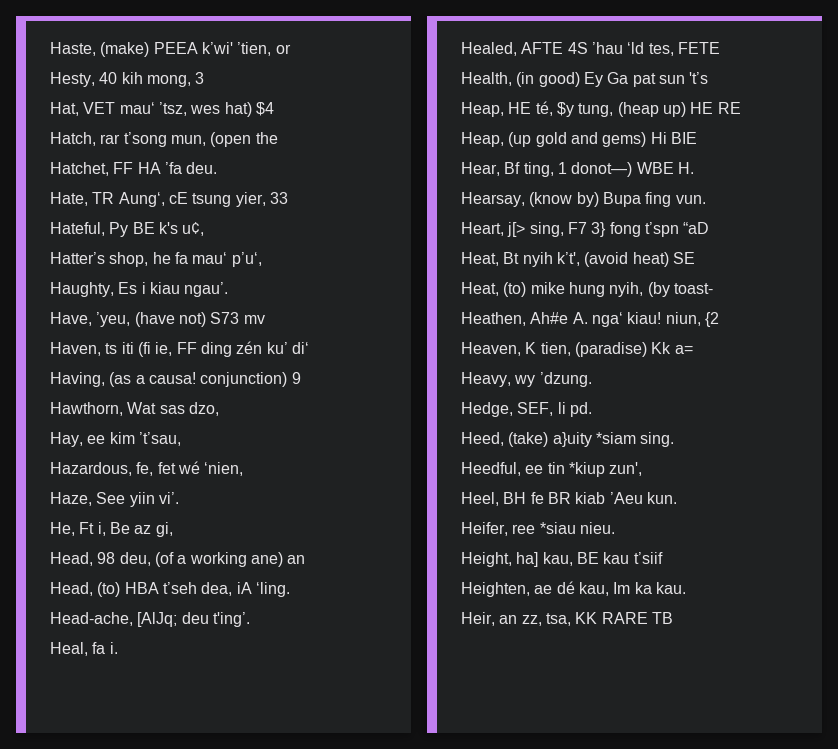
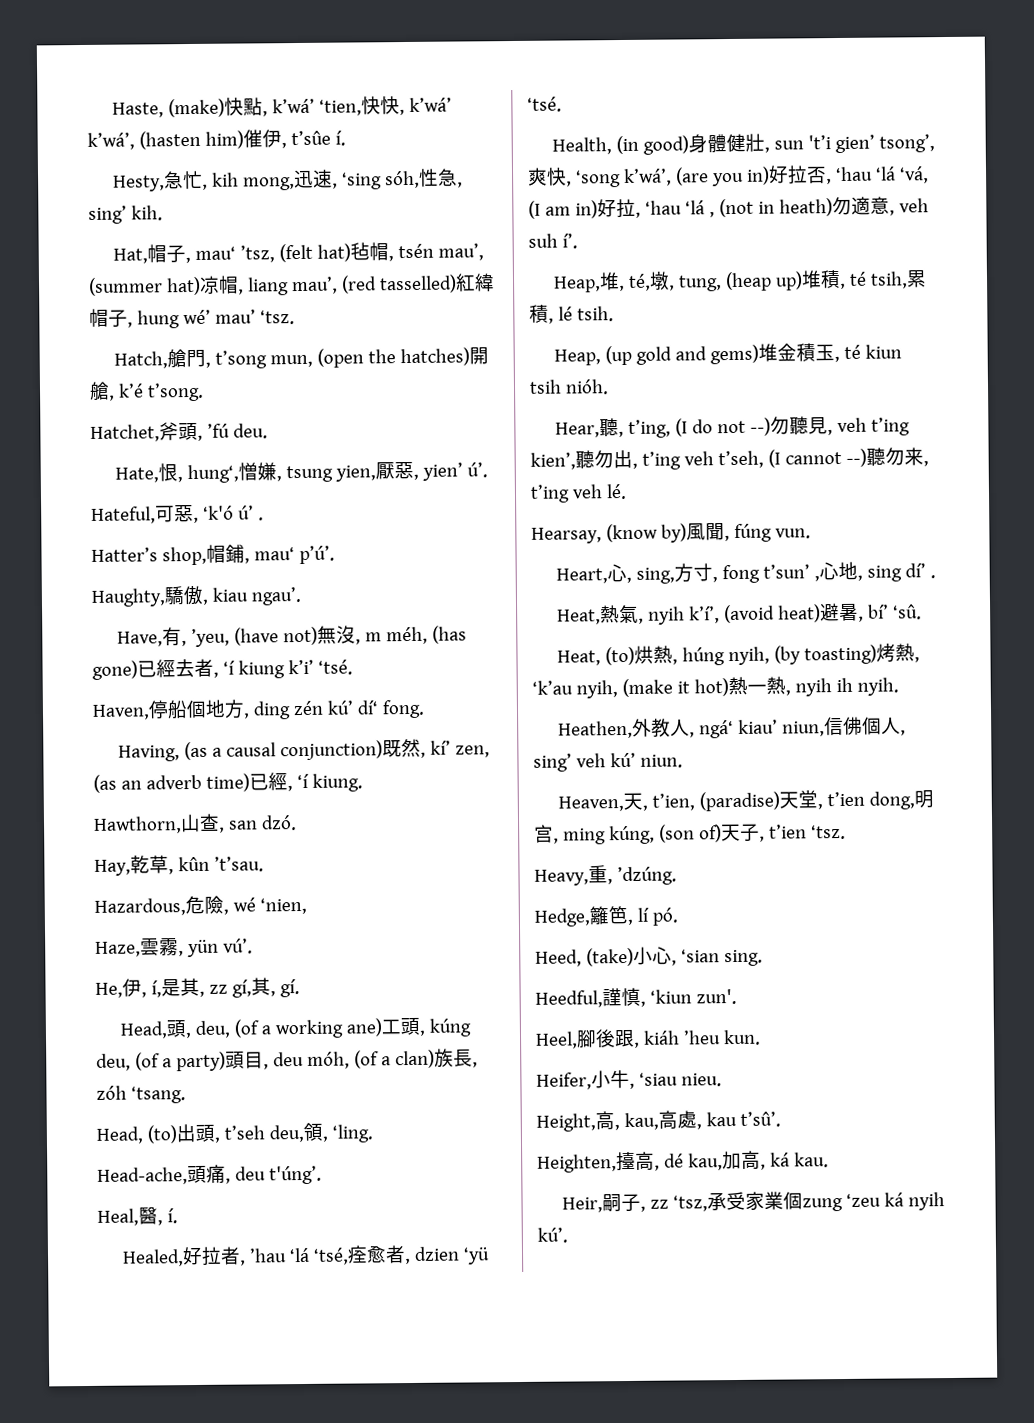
- Haste, (make) PEEA k’wi' ’tien, or
- Hesty, 40 kih mong, 3
- Hat, VET mau‘ ’tsz, wes hat) $4
+ Haste, (make)快點, k’wá’ ‘tien,快快, k’wá’ k’wá’, (hasten him)催伊, t’sûe í.
+ Hesty,急忙, kih mong,迅速, ‘sing sóh,性急, sing’ kih.
+ Hat,帽子, mau‘ ’tsz, (felt hat)毡帽, tsén mau’, (summer hat)凉帽, liang mau’, (red tasselled)紅緯帽子, hung wé’ mau’ ‘tsz.
- Hatch, rar t’song mun, (open the
- Hatchet, FF HA ’fa deu.
- Hate, TR Aung‘, cE tsung yier, 33
- Hateful, Py BE k's u¢,
- Hatter’s shop, he fa mau‘ p’u‘,
+ Hatch,艙門, t’song mun, (open the hatches)開艙, k’é t’song.
+ Hatchet,斧頭, ’fú deu.
+ Hate,恨, hung‘,憎嫌, tsung yien,厭惡, yien’ ú’.
+ Hateful,可惡, ‘k'ó ú’ .
+ Hatter’s shop,帽鋪, mau‘ p’ú’.
- Haughty, Es i kiau ngau’.
+ Haughty,驕傲, kiau ngau’.
- Have, ’yeu, (have not) S73 mv
- Haven, ts iti (fi ie, FF ding zén ku’ di‘
- Having, (as a causa! conjunction) 9
- Hawthorn, Wat sas dzo,
- Hay, ee kim ’t’sau,
+ Have,有, ’yeu, (have not)無沒, m méh, (has gone)已經去者, ‘í kiung k’i’ ‘tsé.
+ Haven,停船個地方, ding zén kú’ dí‘ fong.
+ Having, (as a causal conjunction)既然, kí’ zen, (as an adverb time)已經, ‘í kiung.
+ Hawthorn,山查, san dzó.
+ Hay,乾草, kûn ’t’sau.
- Hazardous, fe, fet wé ‘nien,
+ Hazardous,危險, wé ‘nien,
- Haze, See yiin vi’.
- He, Ft i, Be az gi,
- Head, 98 deu, (of a working ane) an
- Head, (to) HBA t’seh dea, iA ‘ling.
- Head-ache, [AlJq; deu t'ing’.
+ Haze,雲霧, yün vú’.
+ He,伊, í,是其, zz gí,其, gí.
+ Head,頭, deu, (of a working ane)工頭, kúng deu, (of a party)頭目, deu móh, (of a clan)族長, zóh ‘tsang.
+ Head, (to)出頭, t’seh deu,領, ‘ling.
+ Head-ache,頭痛, deu t'úng’.
- Heal, fa i.
+ Heal,醫, í.
- Healed, AFTE 4S ’hau ‘ld tes, FETE
- Health, (in good) Ey Ga pat sun 't’s
- Heap, HE té, $y tung, (heap up) HE RE
+ Healed,好拉者, ’hau ‘lá ‘tsé,痊愈者, dzien ‘yü ‘tsé.
+ Health, (in good)身體健壯, sun 't’i gien’ tsong’,爽快, ‘song k’wá’, (are you in)好拉否, ‘hau ‘lá ‘vá, (I am in)好拉, ‘hau ‘lá , (not in heath)勿適意, veh suh í’.
+ Heap,堆, té,墩, tung, (heap up)堆積, té tsih,累積, lé tsih.
- Heap, (up gold and gems) Hi BIE
- Hear, Bf ting, 1 donot—) WBE H.
+ Heap, (up gold and gems)堆金積玉, té kiun tsih nióh.
+ Hear,聽, t’ing, (I do not --)勿聽見, veh t’ing kien’,聽勿出, t’ing veh t’seh, (I cannot --)聽勿来, t’ing veh lé.
- Hearsay, (know by) Bupa fing vun.
+ Hearsay, (know by)風聞, fúng vun.
- Heart, j[> sing, F7 3} fong t’spn “aD
- Heat, Bt nyih k’t', (avoid heat) SE
- Heat, (to) mike hung nyih, (by toast-
- Heathen, Ah#e A. nga‘ kiau! niun, {2
- Heaven, K tien, (paradise) Kk a=
+ Heart,心, sing,方寸, fong t’sun’ ,心地, sing dí’ .
+ Heat,熱氣, nyih k’í’, (avoid heat)避暑, bí’ ‘sû.
+ Heat, (to)烘熱, húng nyih, (by toasting)烤熱, ‘k’au nyih, (make it hot)熱一熱, nyih ih nyih.
+ Heathen,外教人, ngá‘ kiau’ niun,信佛個人, sing’ veh kú’ niun.
+ Heaven,天, t’ien, (paradise)天堂, t’ien dong,明宫, ming kúng, (son of)天子, t’ien ‘tsz.
- Heavy, wy ’dzung.
+ Heavy,重, ’dzúng.
- Hedge, SEF, li pd.
+ Hedge,籬笆, lí pó.
- Heed, (take) a}uity *siam sing.
+ Heed, (take)小心, ‘sian sing.
- Heedful, ee tin *kiup zun',
- Heel, BH fe BR kiab ’Aeu kun.
+ Heedful,謹慎, ‘kiun zun'.
+ Heel,腳後跟, kiáh ’heu kun.
- Heifer, ree *siau nieu.
+ Heifer,小牛, ‘siau nieu.
- Height, ha] kau, BE kau t’siif
- Heighten, ae dé kau, Im ka kau.
- Heir, an zz, tsa, KK RARE TB
+ Height,高, kau,高處, kau t’sû’.
+ Heighten,擡高, dé kau,加高, ká kau.
+ Heir,嗣子, zz ‘tsz,承受家業個zung ‘zeu ká nyih kú’.

